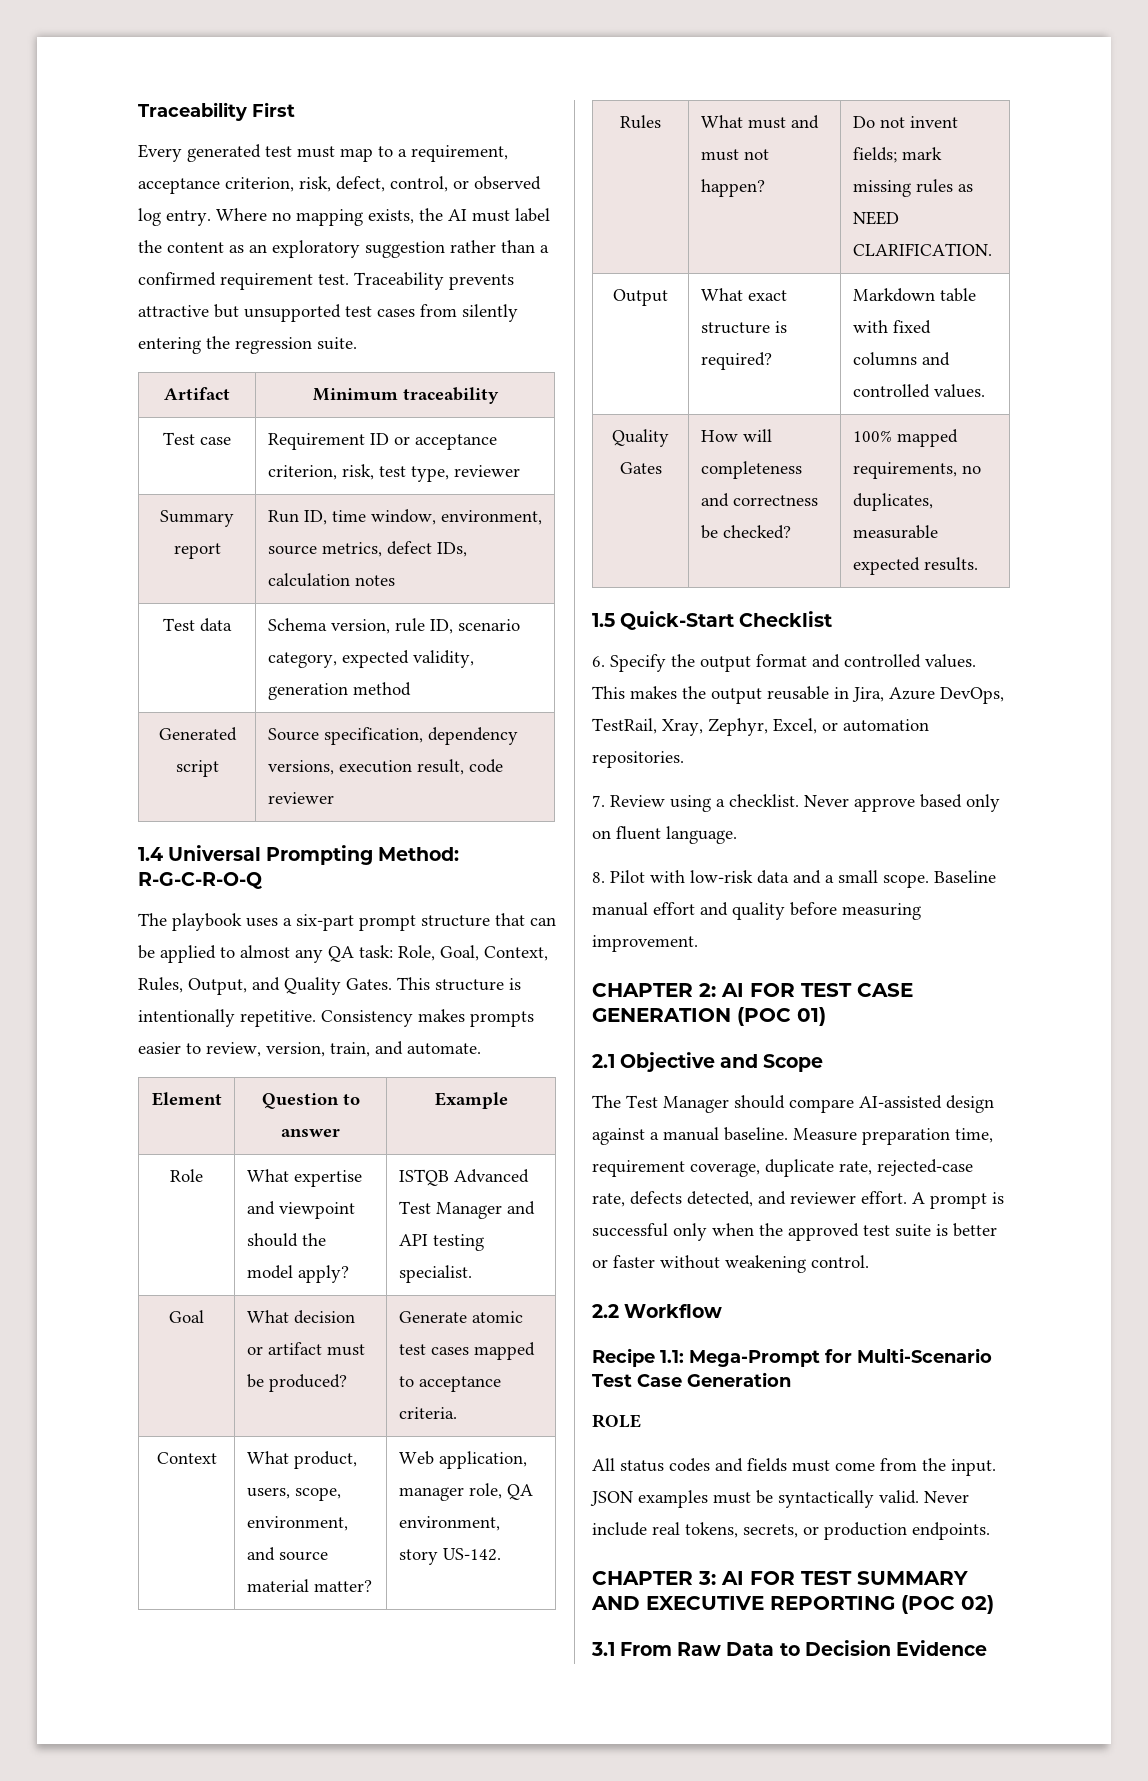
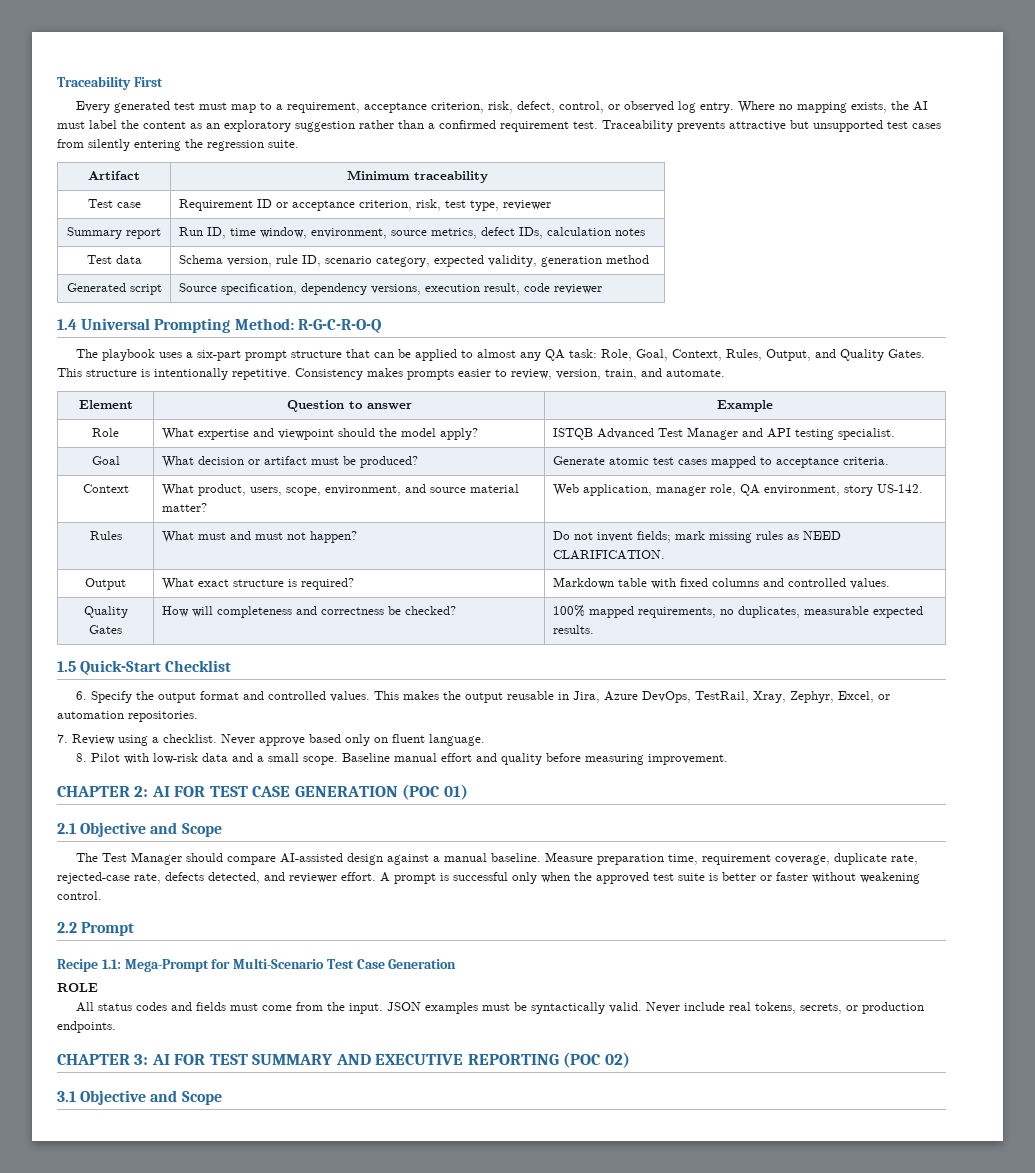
- 2.2 Workflow
+ 2.2 Prompt
- 3.1 From Raw Data to Decision Evidence
+ 3.1 Objective and Scope

